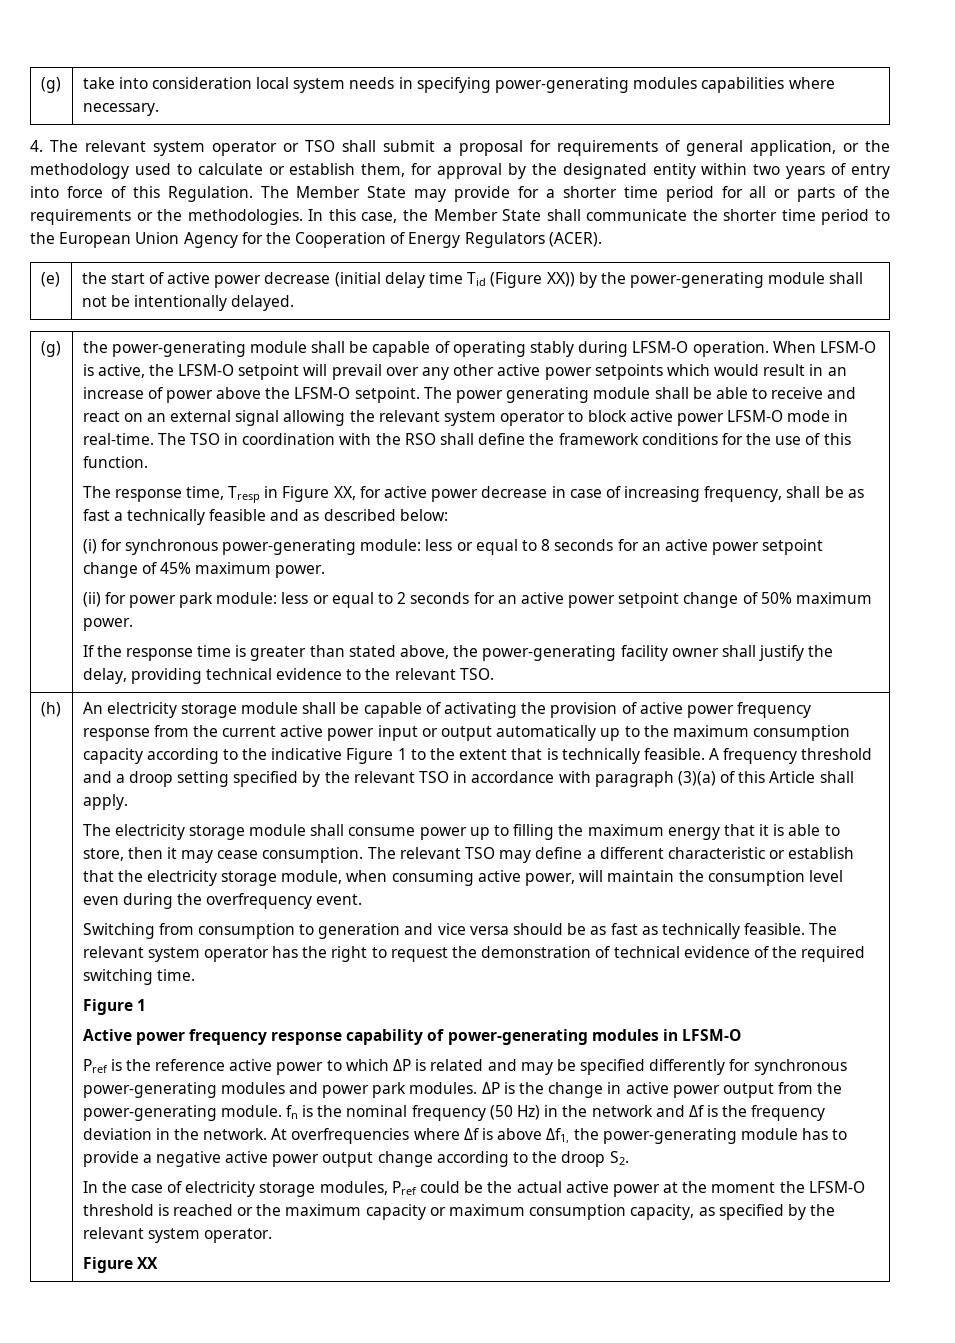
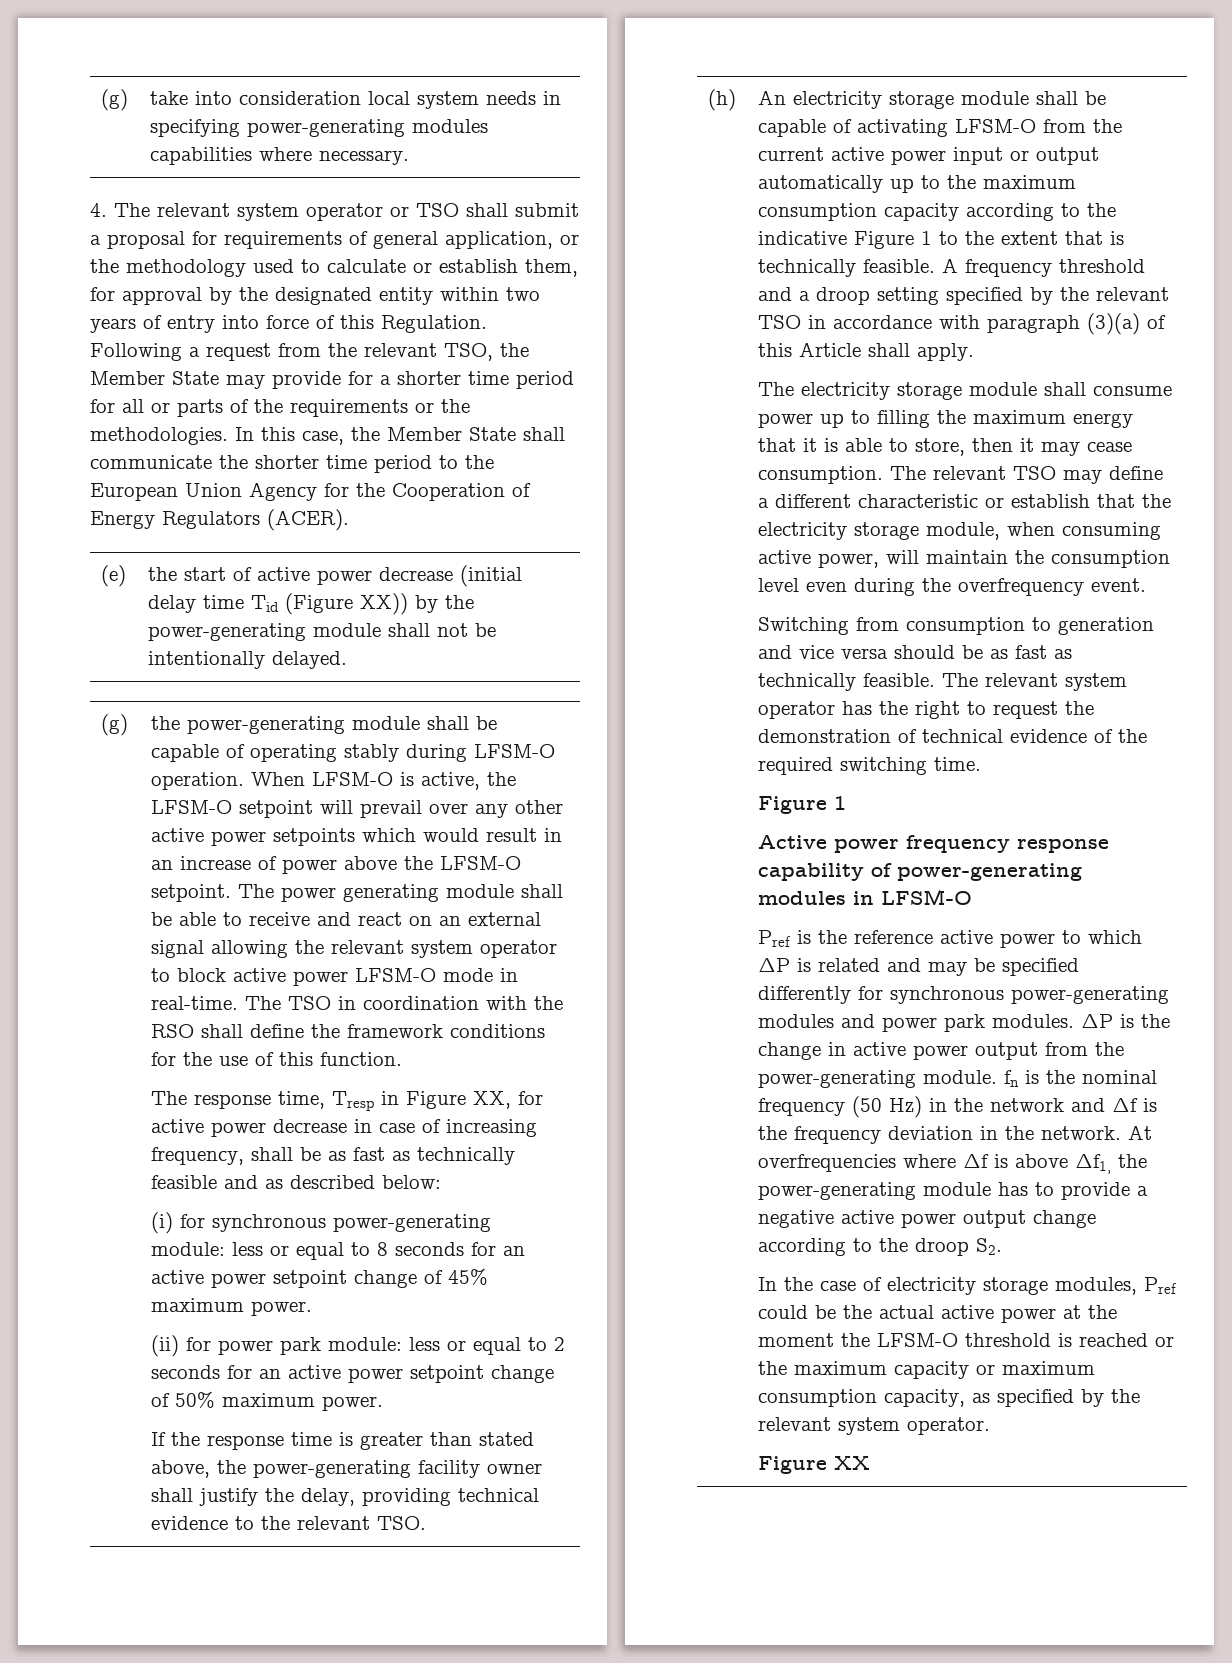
- The Member State may provide for a shorter time period for all or parts of the requirements or the methodologies.
+ Following a request from the relevant TSO, the Member State may provide for a shorter time period for all or parts of the requirements or the methodologies.
- The response time, Tresp in Figure XX, for active power decrease in case of increasing frequency, shall be as fast a technically feasible and as described below:
+ The response time, Tresp in Figure XX, for active power decrease in case of increasing frequency, shall be as fast as technically feasible and as described below:
- An electricity storage module shall be capable of activating the provision of active power frequency response from the current active power input or output automatically up to the maximum consumption capacity according to the indicative Figure 1 to the extent that is technically feasible.
+ An electricity storage module shall be capable of activating LFSM-O from the current active power input or output automatically up to the maximum consumption capacity according to the indicative Figure 1 to the extent that is technically feasible.

